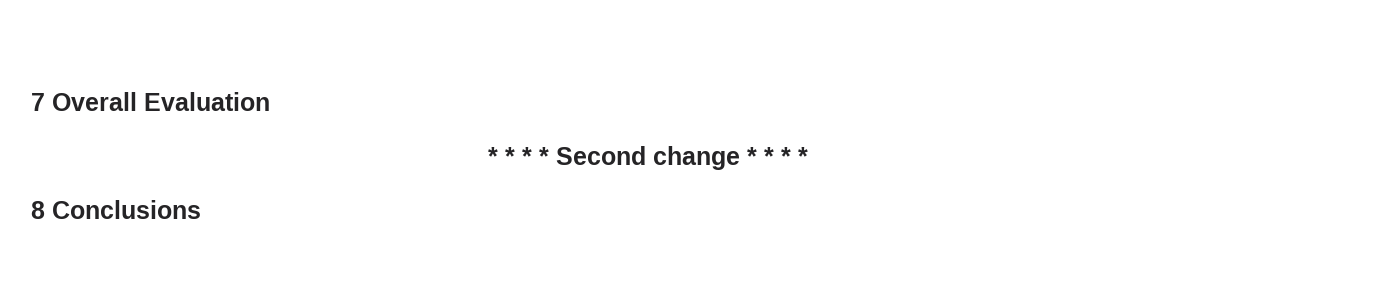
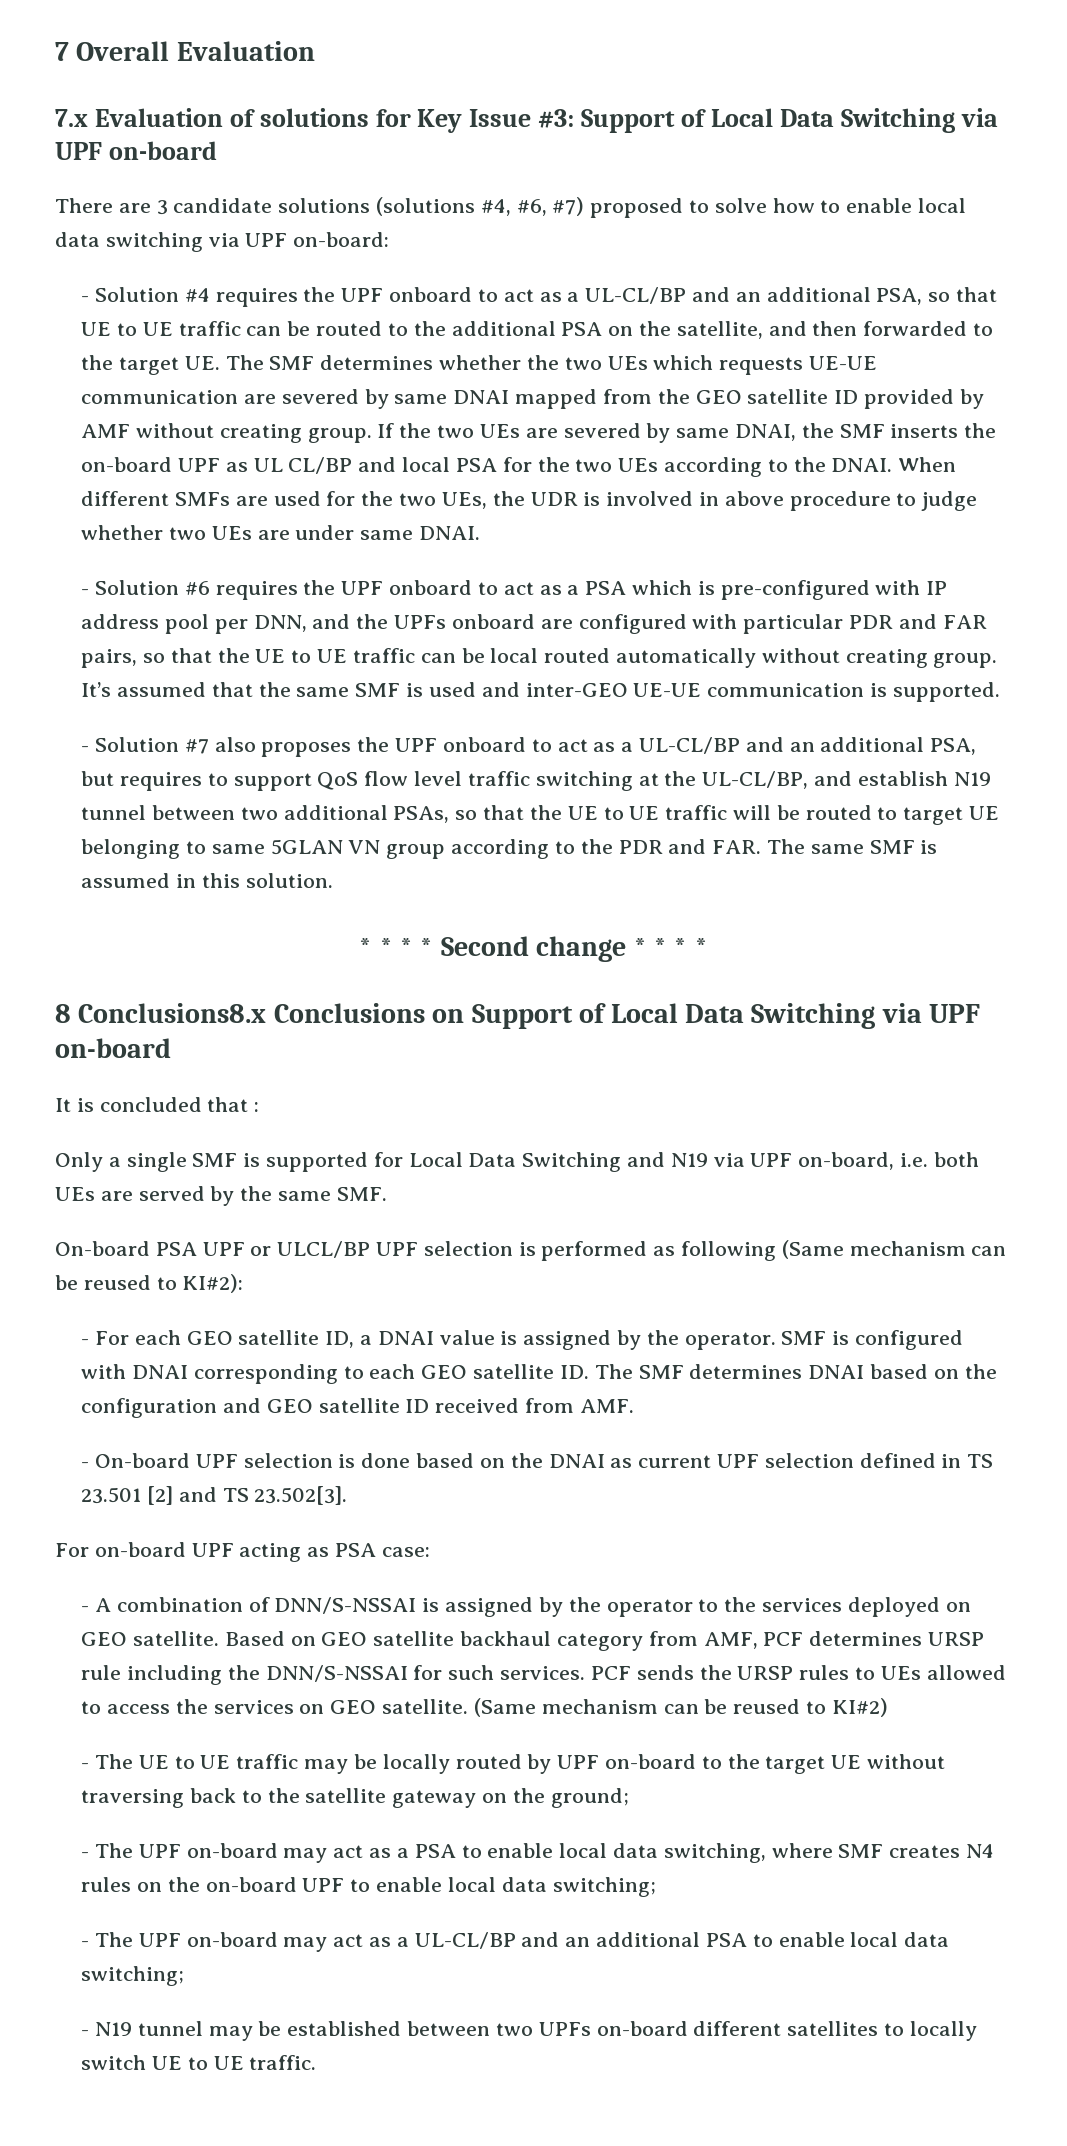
+ 7.x Evaluation of solutions for Key Issue #3: Support of Local Data Switching via UPF on-board
+ There are 3 candidate solutions (solutions #4, #6, #7) proposed to solve how to enable local data switching via UPF on-board:
+ - Solution #4 requires the UPF onboard to act as a UL-CL/BP and an additional PSA, so that UE to UE traffic can be routed to the additional PSA on the satellite, and then forwarded to the target UE. The SMF determines whether the two UEs which requests UE-UE communication are severed by same DNAI mapped from the GEO satellite ID provided by AMF without creating group. If the two UEs are severed by same DNAI, the SMF inserts the on-board UPF as UL CL/BP and local PSA for the two UEs according to the DNAI. When different SMFs are used for the two UEs, the UDR is involved in above procedure to judge whether two UEs are under same DNAI.
+ - Solution #6 requires the UPF onboard to act as a PSA which is pre-configured with IP address pool per DNN, and the UPFs onboard are configured with particular PDR and FAR pairs, so that the UE to UE traffic can be local routed automatically without creating group. It’s assumed that the same SMF is used and inter-GEO UE-UE communication is supported.
+ - Solution #7 also proposes the UPF onboard to act as a UL-CL/BP and an additional PSA, but requires to support QoS flow level traffic switching at the UL-CL/BP, and establish N19 tunnel between two additional PSAs, so that the UE to UE traffic will be routed to target UE belonging to same 5GLAN VN group according to the PDR and FAR. The same SMF is assumed in this solution.
- 8 Conclusions
+ 8 Conclusions8.x Conclusions on Support of Local Data Switching via UPF on-board
+ It is concluded that :
+ Only a single SMF is supported for Local Data Switching and N19 via UPF on-board, i.e. both UEs are served by the same SMF.
+ On-board PSA UPF or ULCL/BP UPF selection is performed as following (Same mechanism can be reused to KI#2):
+ - For each GEO satellite ID, a DNAI value is assigned by the operator. SMF is configured with DNAI corresponding to each GEO satellite ID. The SMF determines DNAI based on the configuration and GEO satellite ID received from AMF.
+ - On-board UPF selection is done based on the DNAI as current UPF selection defined in TS 23.501 [2] and TS 23.502[3].
+ For on-board UPF acting as PSA case:
+ - A combination of DNN/S-NSSAI is assigned by the operator to the services deployed on GEO satellite. Based on GEO satellite backhaul category from AMF, PCF determines URSP rule including the DNN/S-NSSAI for such services. PCF sends the URSP rules to UEs allowed to access the services on GEO satellite. (Same mechanism can be reused to KI#2)
+ - The UE to UE traffic may be locally routed by UPF on-board to the target UE without traversing back to the satellite gateway on the ground;
+ - The UPF on-board may act as a PSA to enable local data switching, where SMF creates N4 rules on the on-board UPF to enable local data switching;
+ - The UPF on-board may act as a UL-CL/BP and an additional PSA to enable local data switching;
+ - N19 tunnel may be established between two UPFs on-board different satellites to locally switch UE to UE traffic.

